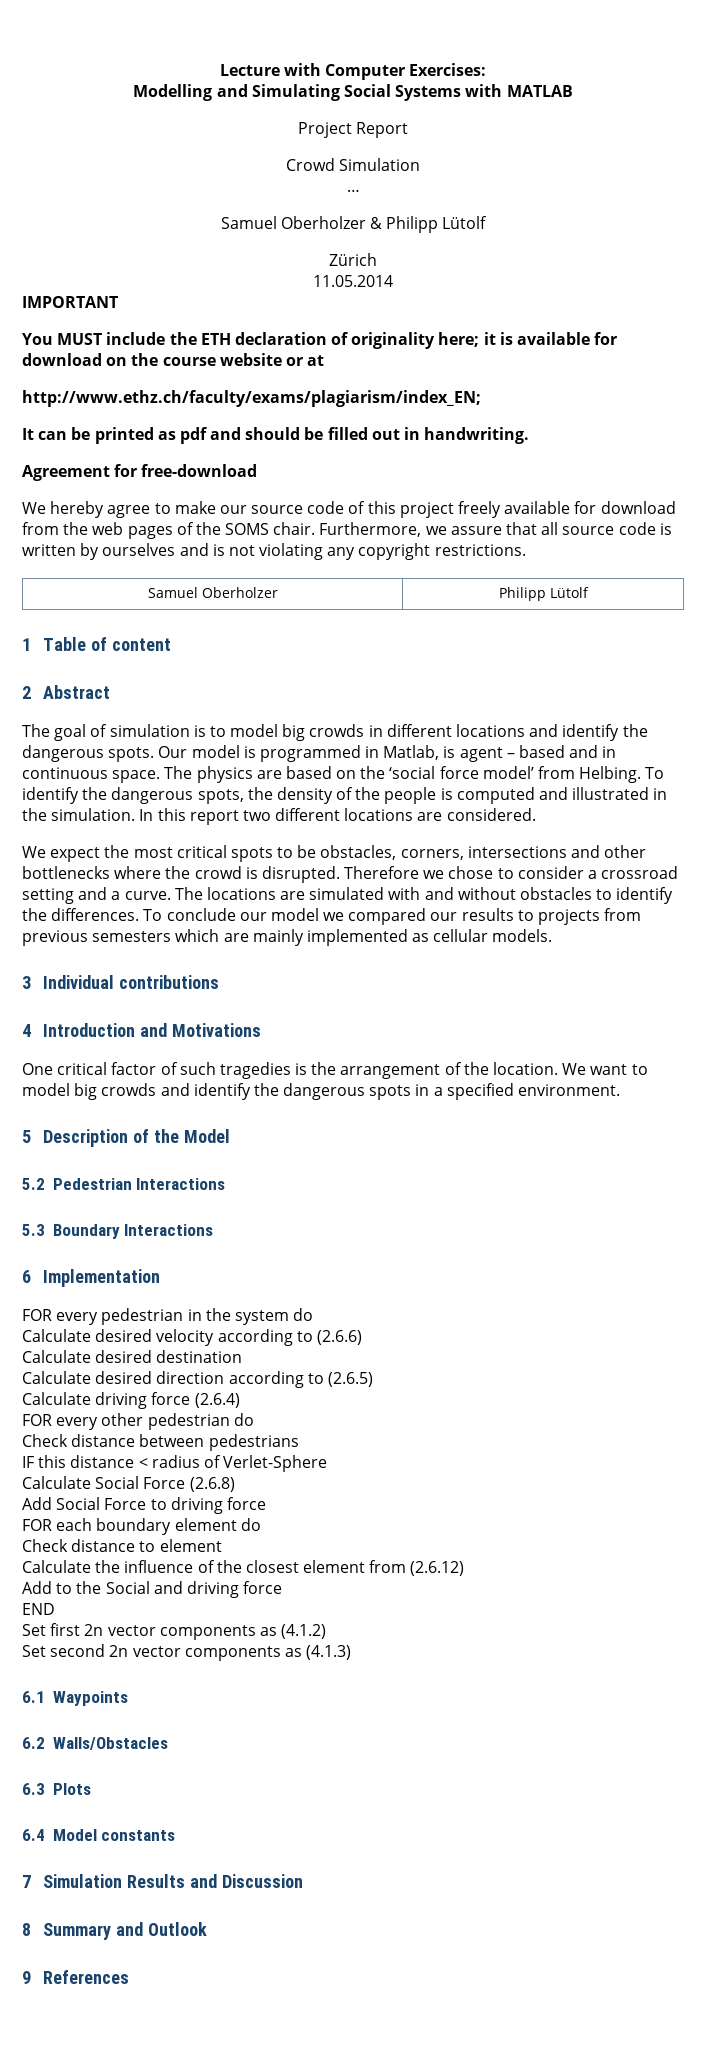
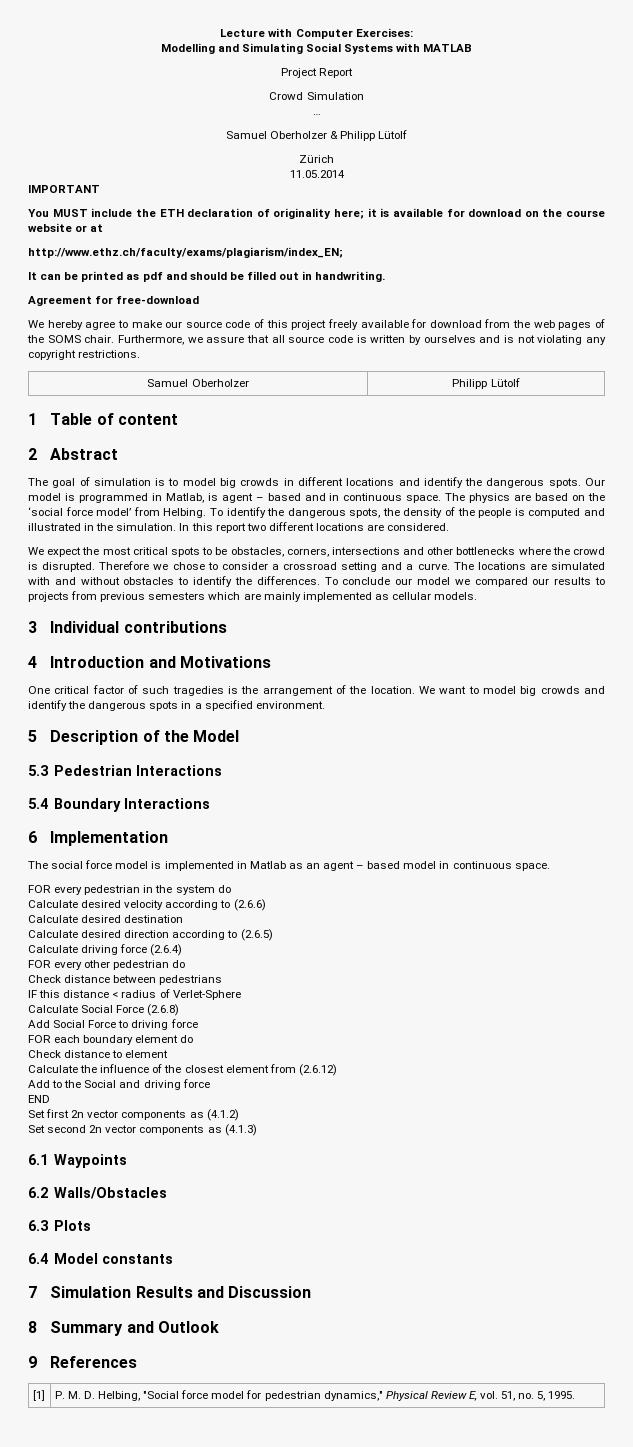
- 5.2 Pedestrian Interactions
+ 5.3 Pedestrian Interactions
- 5.3 Boundary Interactions
+ 5.4 Boundary Interactions
+ The social force model is implemented in Matlab as an agent – based model in continuous space.
+ [1] | P. M. D. Helbing, "Social force model for pedestrian dynamics," Physical Review E, vol. 51, no. 5, 1995.

